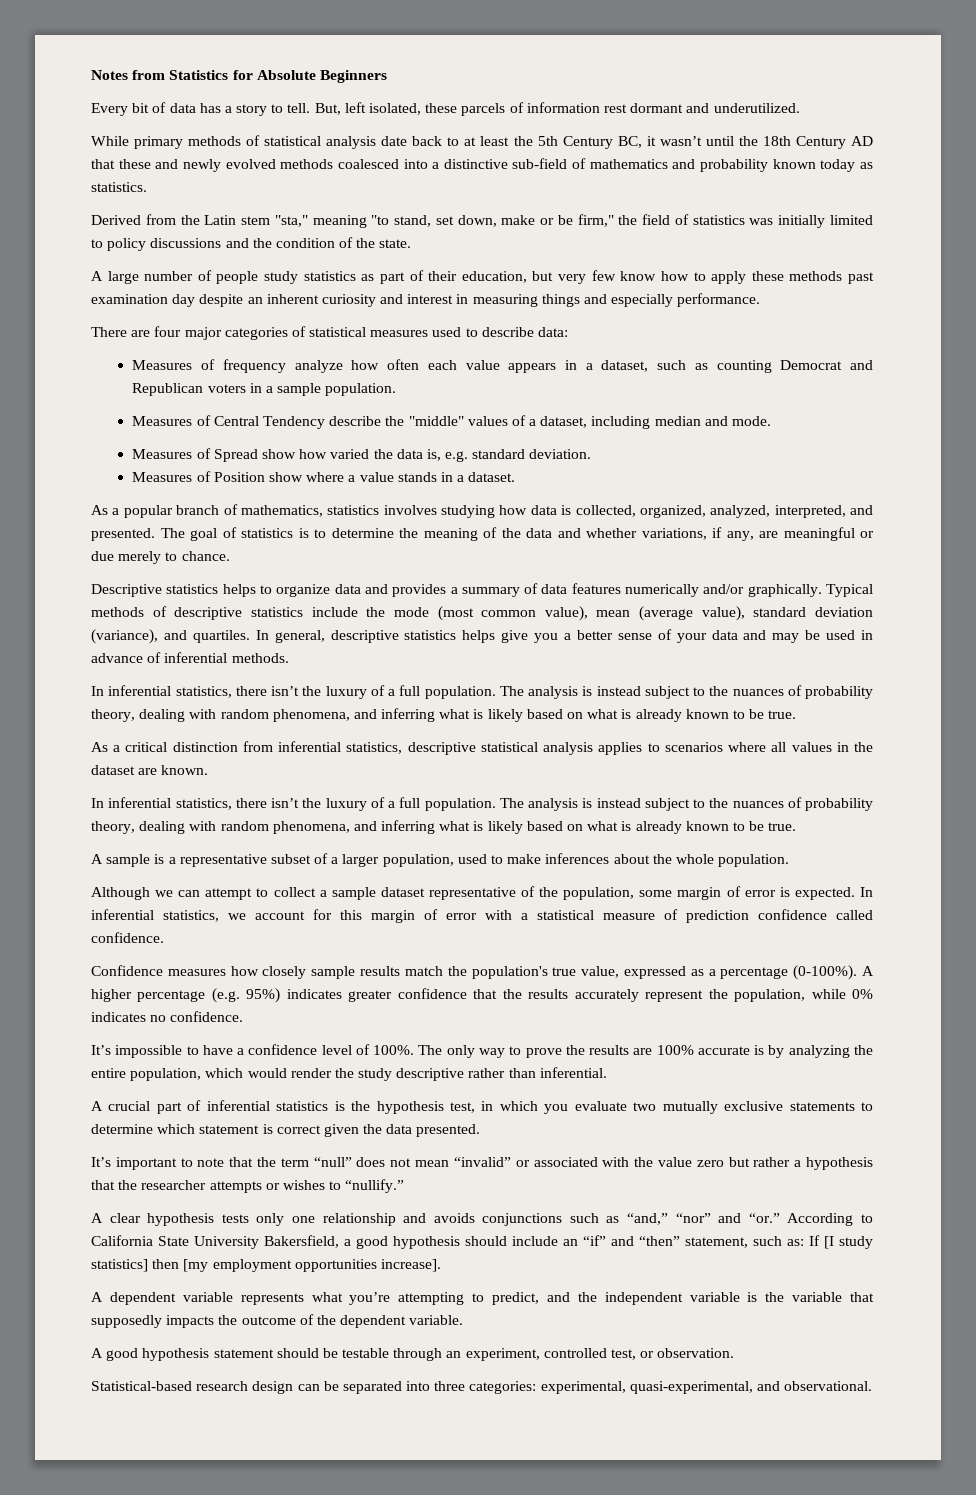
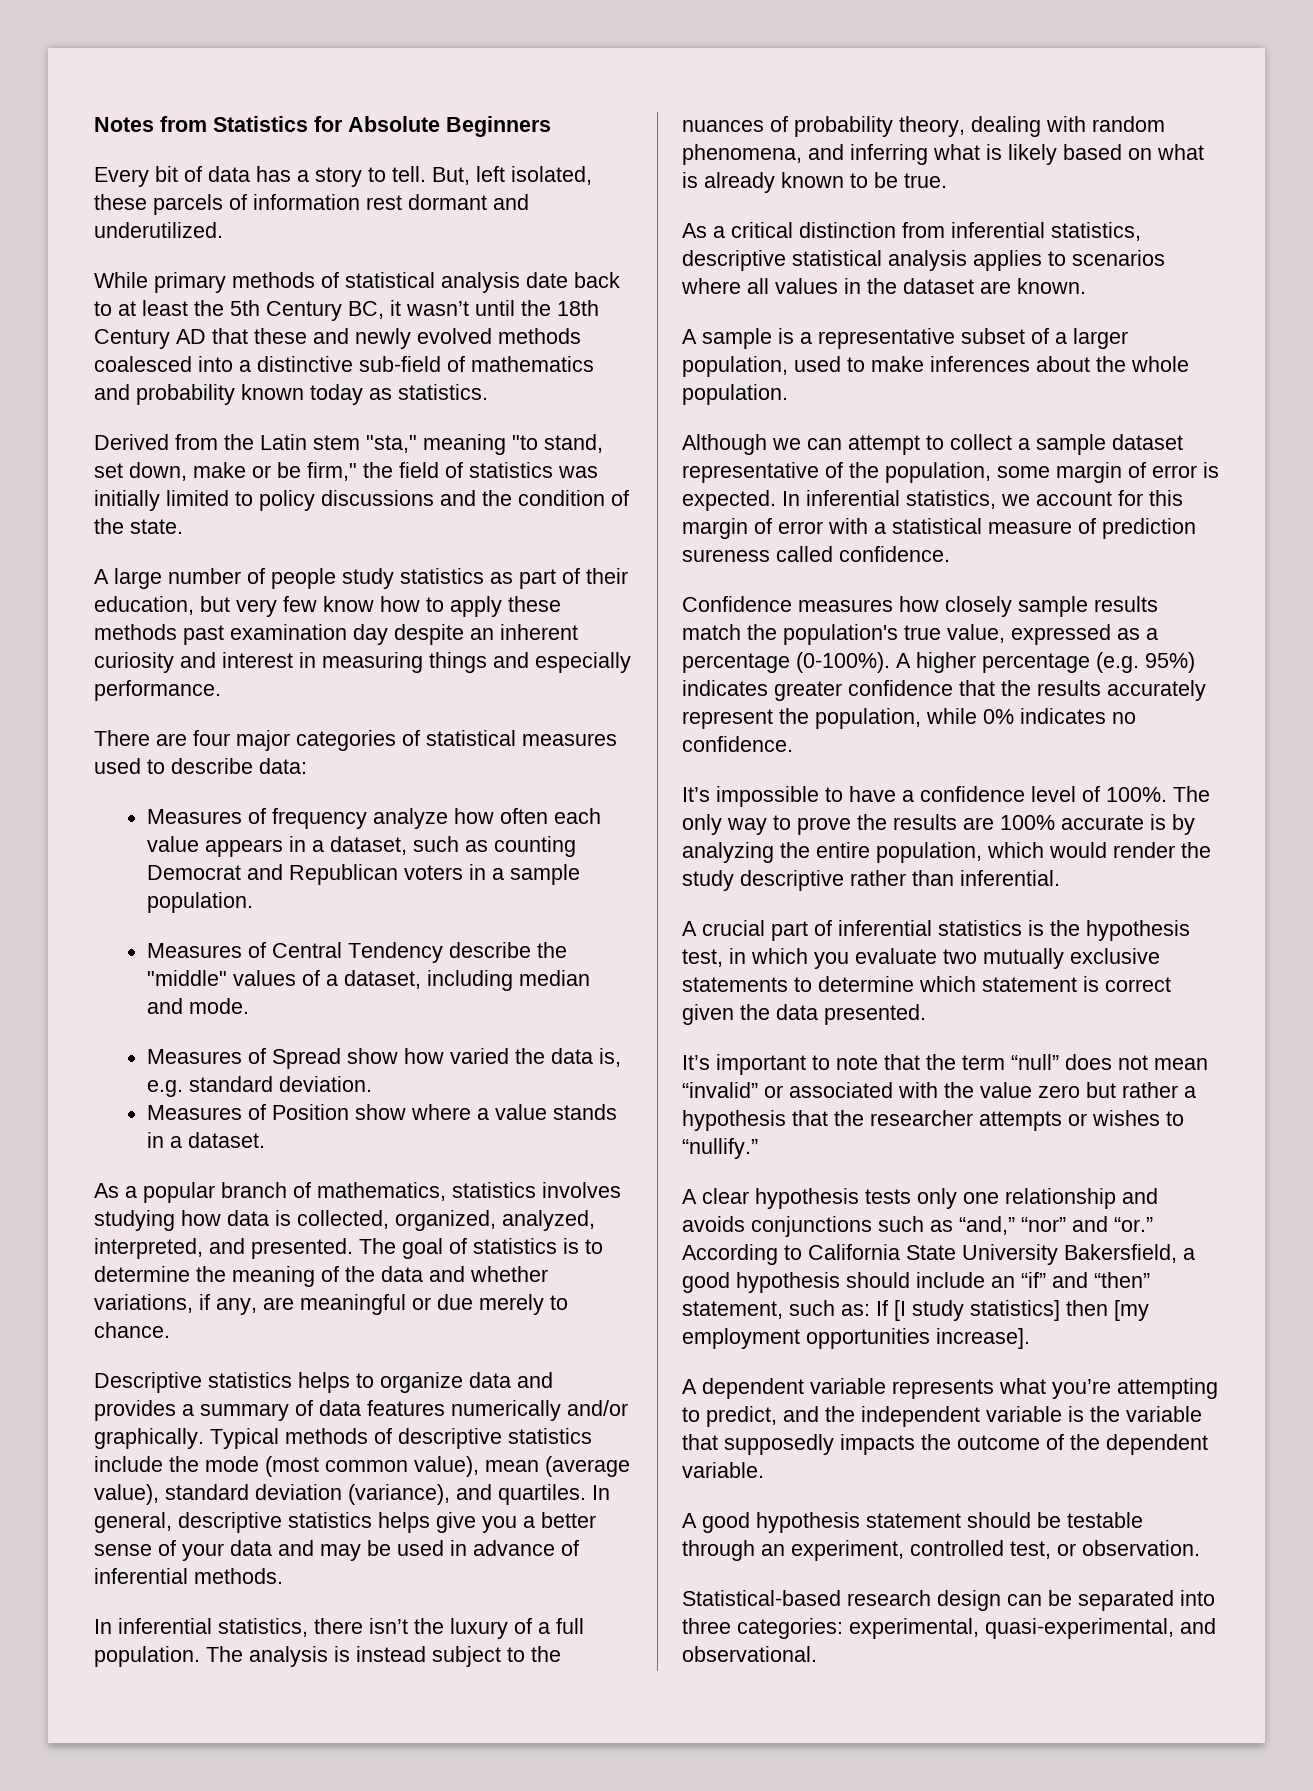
  As a critical distinction from inferential statistics, descriptive statistical analysis applies to scenarios where all values in the dataset are known.
- In inferential statistics, there isn’t the luxury of a full population. The analysis is instead subject to the nuances of probability theory, dealing with random phenomena, and inferring what is likely based on what is already known to be true.
- In inferential statistics, we account for this margin of error with a statistical measure of prediction confidence called confidence.
+ In inferential statistics, we account for this margin of error with a statistical measure of prediction sureness called confidence.

